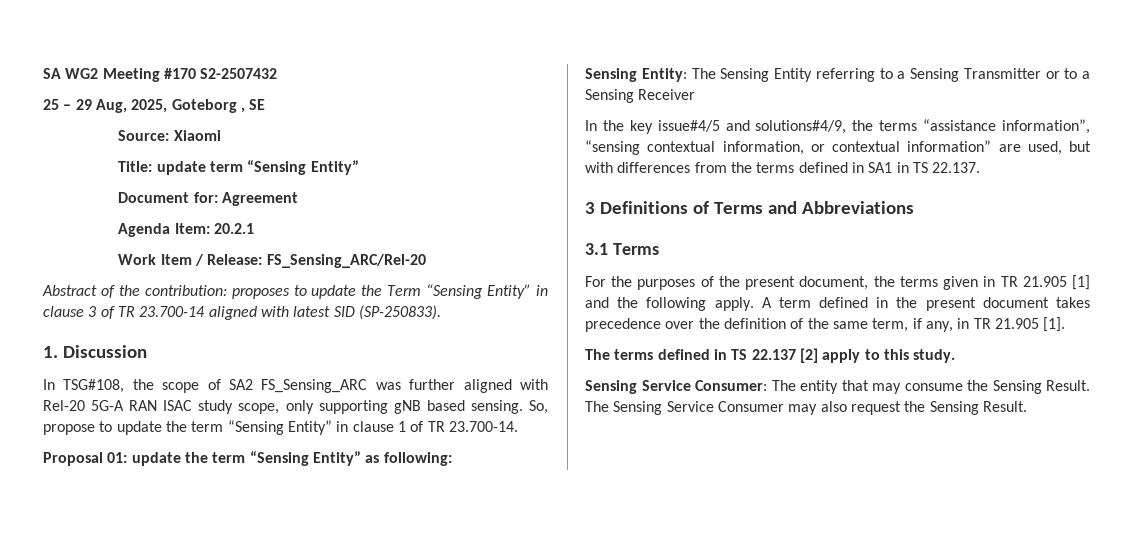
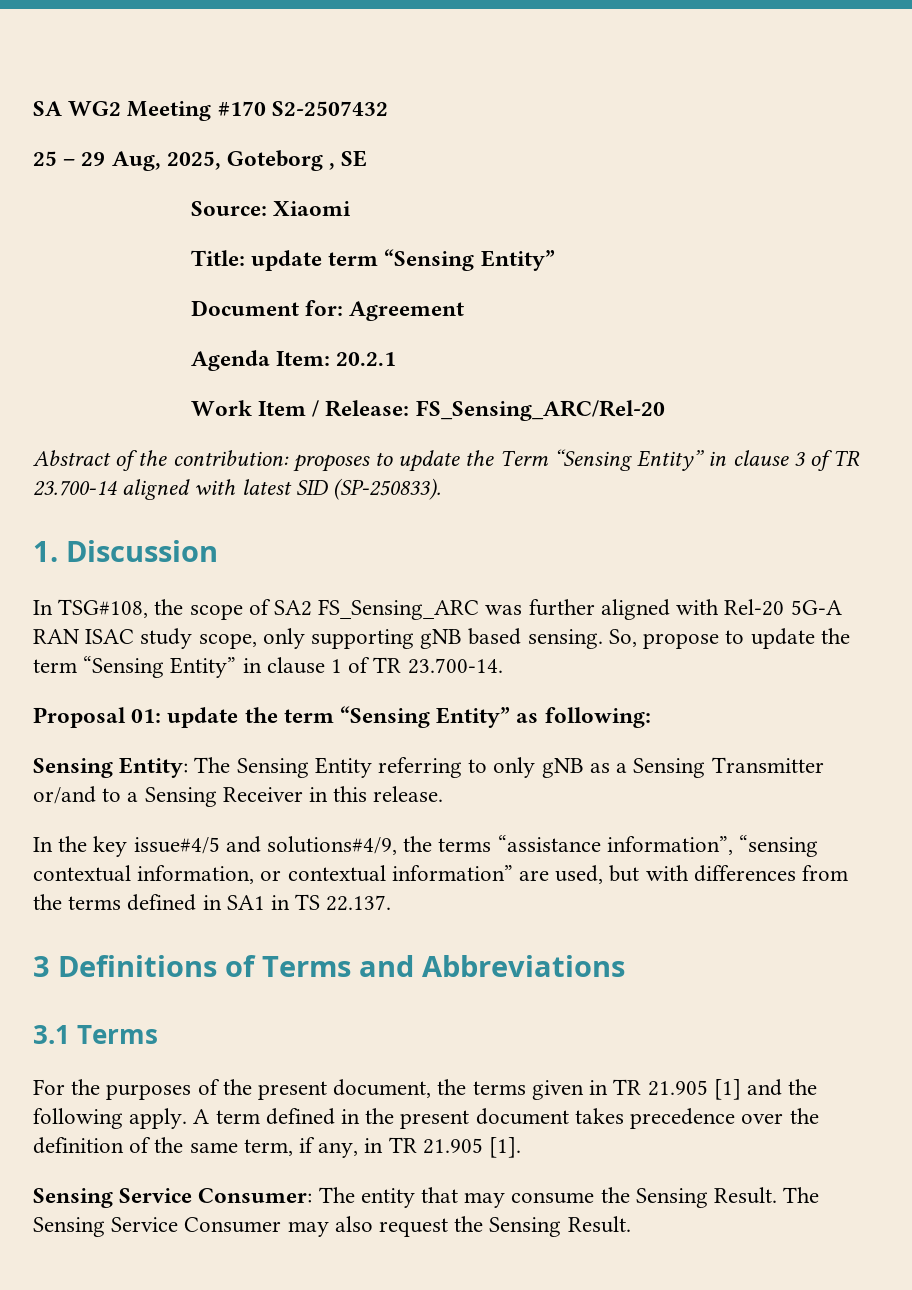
- Sensing Entity: The Sensing Entity referring to a Sensing Transmitter or to a Sensing Receiver
+ Sensing Entity: The Sensing Entity referring to only gNB as a Sensing Transmitter or/and to a Sensing Receiver in this release.
- The terms defined in TS 22.137 [2] apply to this study.

